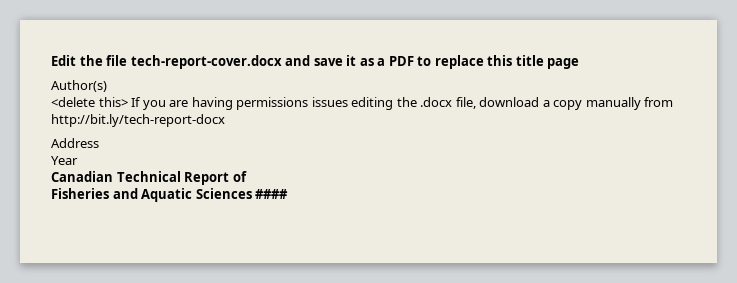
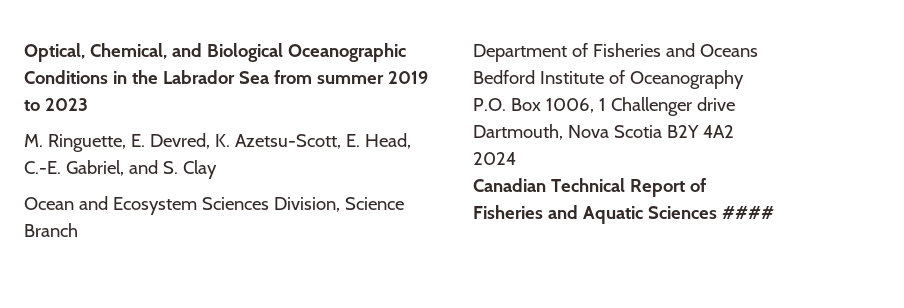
- Edit the file tech-report-cover.docx and save it as a PDF to replace this title page
- Author(s)
- <delete this> If you are having permissions issues editing the .docx file, download a copy manually from http://bit.ly/tech-report-docx
- Address
- Year
+ Optical, Chemical, and Biological Oceanographic Conditions in the Labrador Sea from summer 2019 to 2023
+ M. Ringuette, E. Devred, K. Azetsu-Scott, E. Head, C.-E. Gabriel, and S. Clay
+ Ocean and Ecosystem Sciences Division, Science Branch
+ Department of Fisheries and Oceans
+ Bedford Institute of Oceanography
+ P.O. Box 1006, 1 Challenger drive
+ Dartmouth, Nova Scotia B2Y 4A2
+ 2024

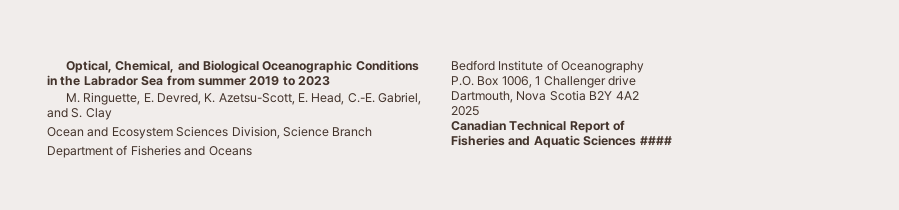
- 2024
+ 2025

